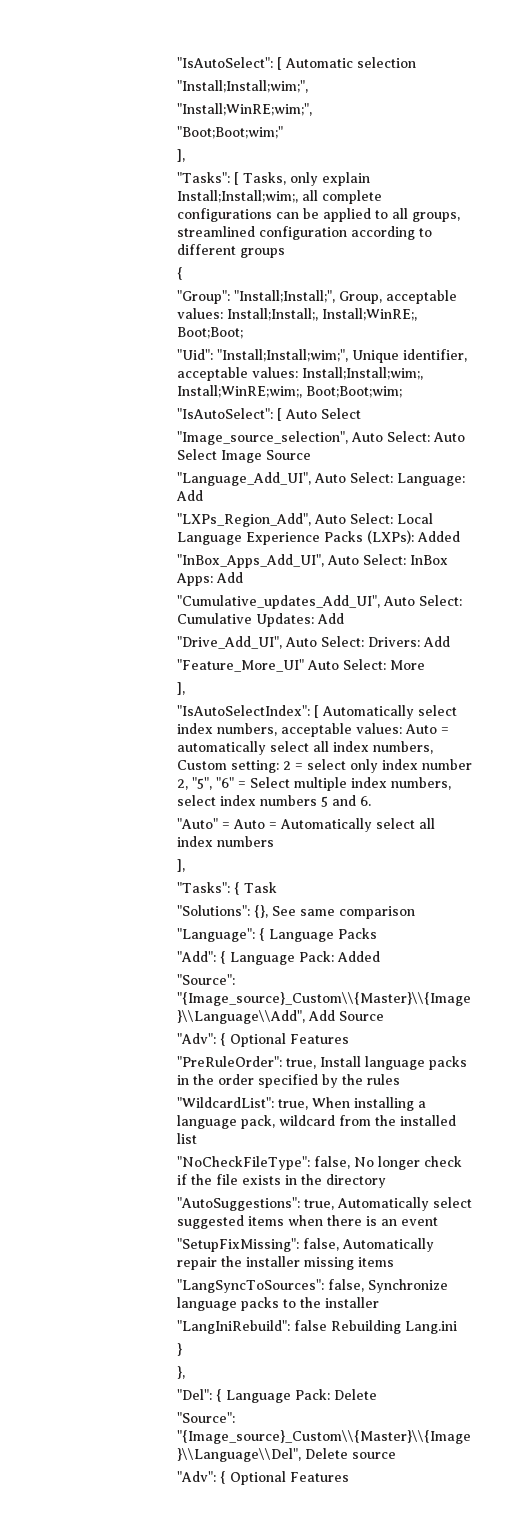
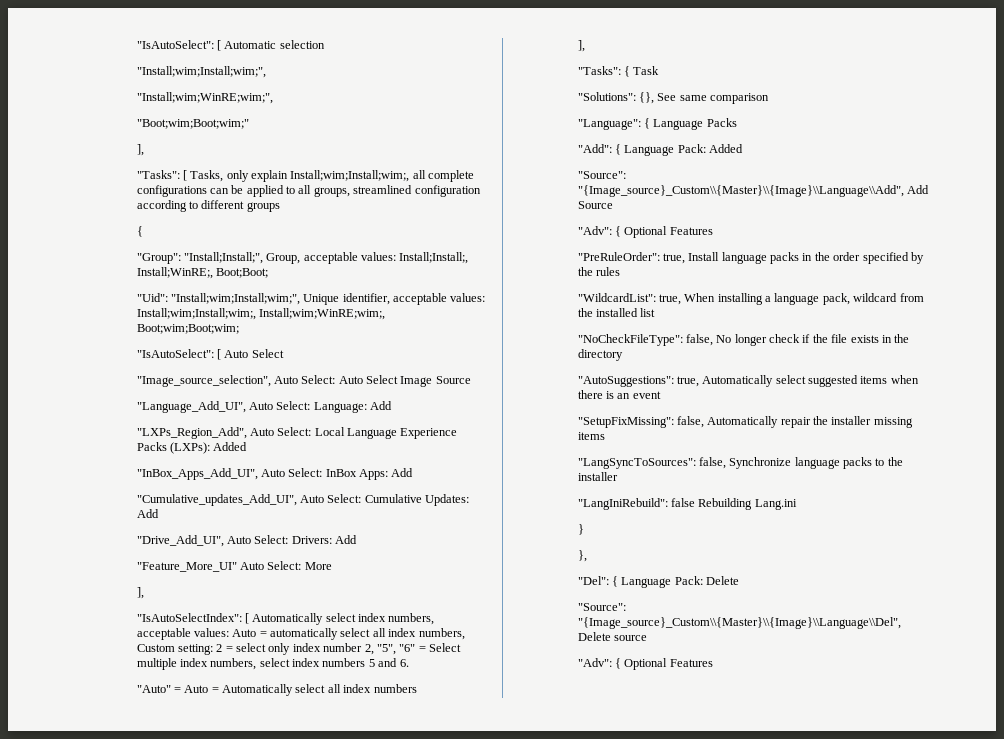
  "IsAutoSelect": [ Automatic selection
- "Install;Install;wim;",
- "Install;WinRE;wim;",
- "Boot;Boot;wim;"
+ "Install;wim;Install;wim;",
+ "Install;wim;WinRE;wim;",
+ "Boot;wim;Boot;wim;"
- "Tasks": [ Tasks, only explain Install;Install;wim;, all complete configurations can be applied to all groups, streamlined configuration according to different groups
+ "Tasks": [ Tasks, only explain Install;wim;Install;wim;, all complete configurations can be applied to all groups, streamlined configuration according to different groups
- "Uid": "Install;Install;wim;", Unique identifier, acceptable values: Install;Install;wim;, Install;WinRE;wim;, Boot;Boot;wim;
+ "Uid": "Install;wim;Install;wim;", Unique identifier, acceptable values: Install;wim;Install;wim;, Install;wim;WinRE;wim;, Boot;wim;Boot;wim;

